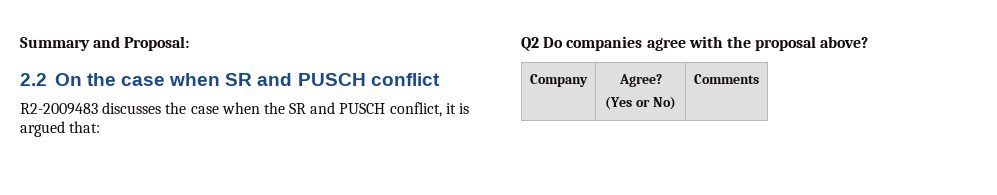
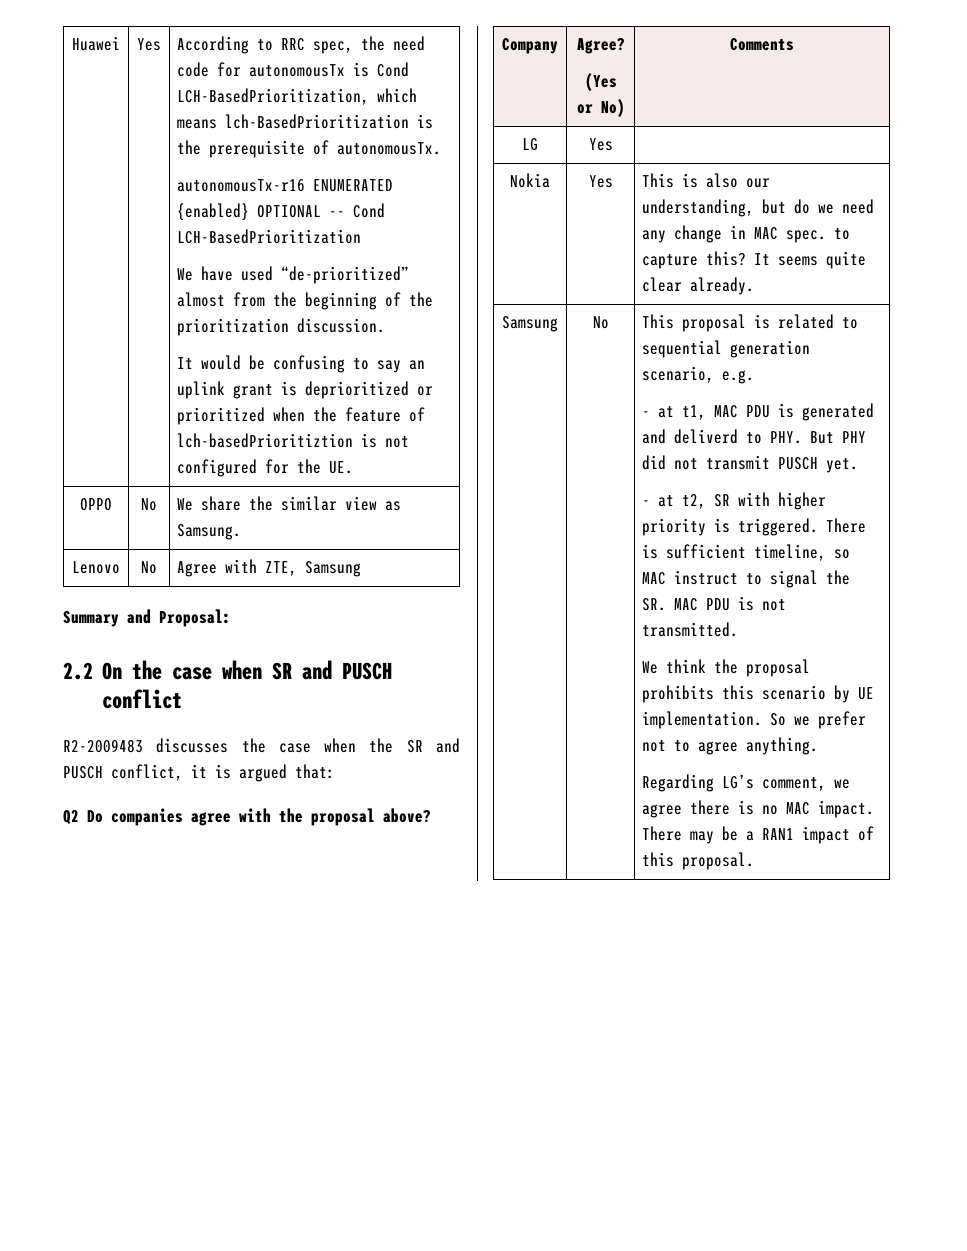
+ Huawei | Yes | According to RRC spec, the need code for autonomousTx is Cond LCH-BasedPrioritization, which means lch-BasedPrioritization is the prerequisite of autonomousTx.
+ autonomousTx-r16 ENUMERATED {enabled} OPTIONAL -- Cond LCH-BasedPrioritization
+ We have used “de-prioritized” almost from the beginning of the prioritization discussion.
+ It would be confusing to say an uplink grant is deprioritized or prioritized when the feature of lch-basedPrioritiztion is not configured for the UE.
+ OPPO | No | We share the similar view as Samsung.
+ Lenovo | No | Agree with ZTE, Samsung
+ LG | Yes |
+ Nokia | Yes | This is also our understanding, but do we need any change in MAC spec. to capture this? It seems quite clear already.
+ Samsung | No | This proposal is related to sequential generation scenario, e.g.
+ - at t1, MAC PDU is generated and deliverd to PHY. But PHY did not transmit PUSCH yet.
+ - at t2, SR with higher priority is triggered. There is sufficient timeline, so MAC instruct to signal the SR. MAC PDU is not transmitted.
+ We think the proposal prohibits this scenario by UE implementation. So we prefer not to agree anything.
+ Regarding LG’s comment, we agree there is no MAC impact. There may be a RAN1 impact of this proposal.

